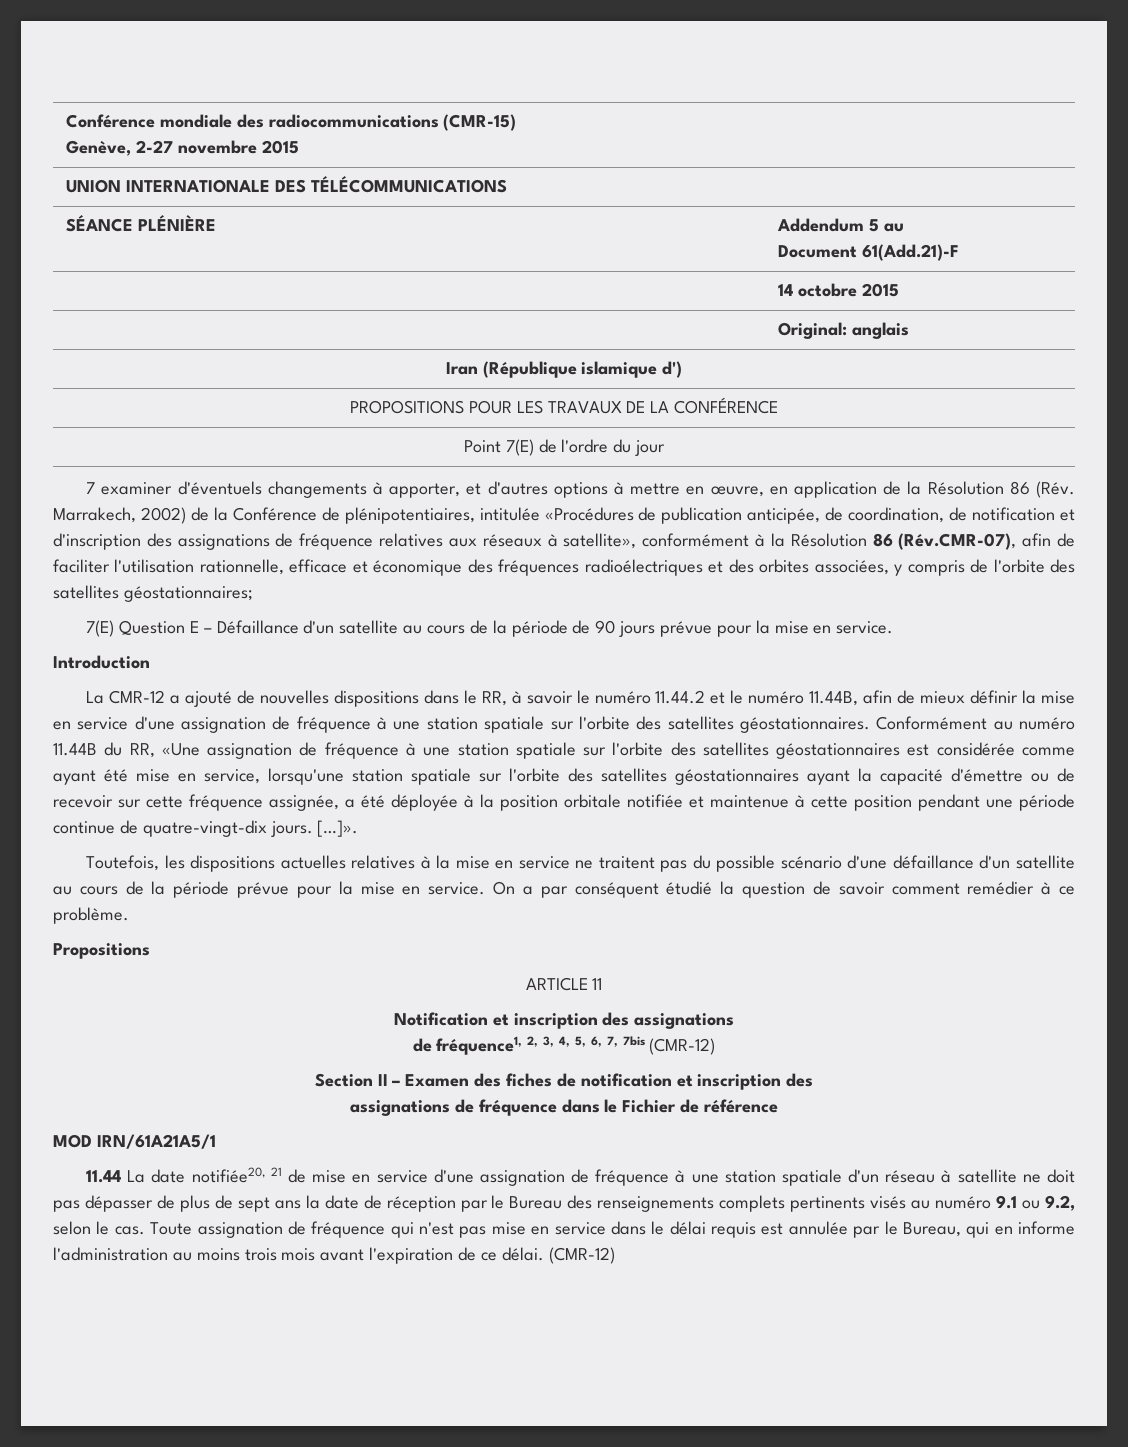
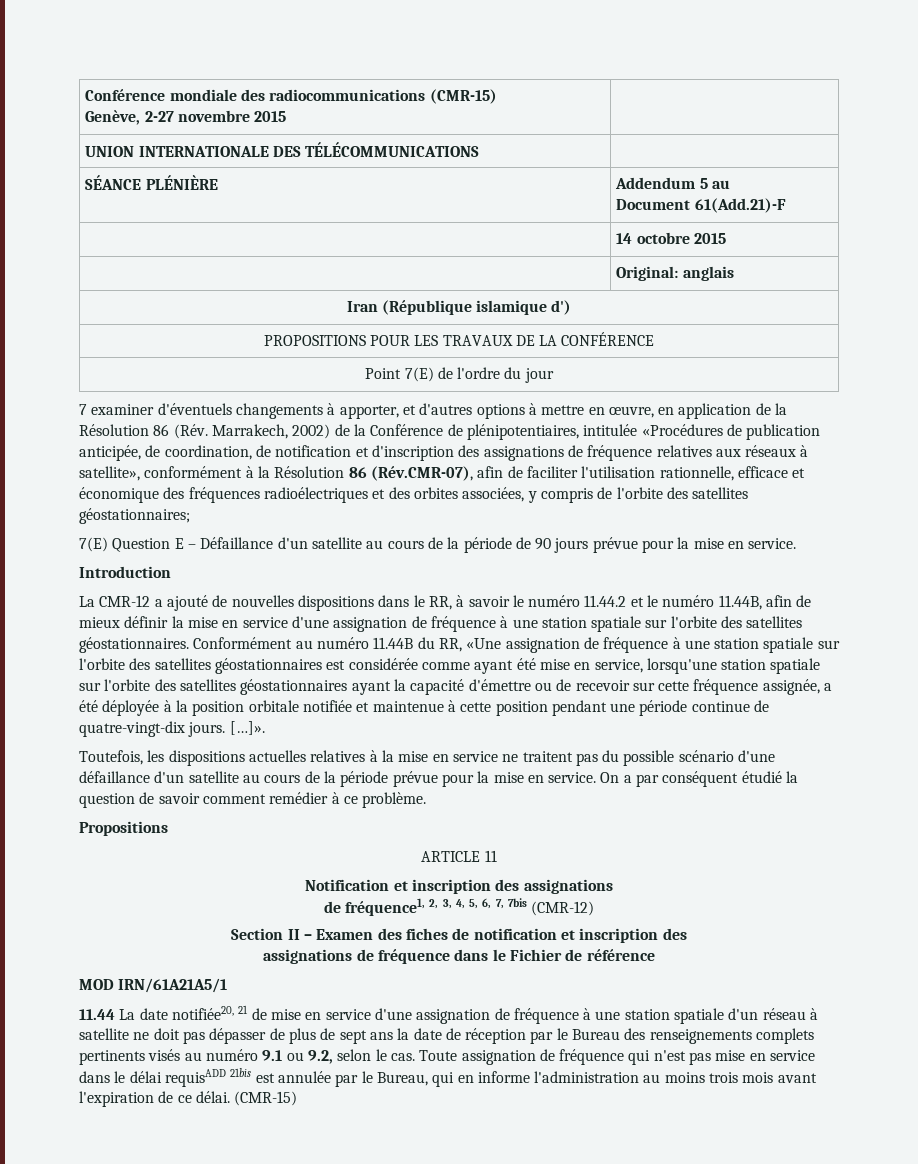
- Toute assignation de fréquence qui n'est pas mise en service dans le délai requis est annulée par le Bureau, qui en informe l'administration au moins trois mois avant l'expiration de ce délai. (CMR-12)
+ Toute assignation de fréquence qui n'est pas mise en service dans le délai requisADD 21bis est annulée par le Bureau, qui en informe l'administration au moins trois mois avant l'expiration de ce délai. (CMR-15)

